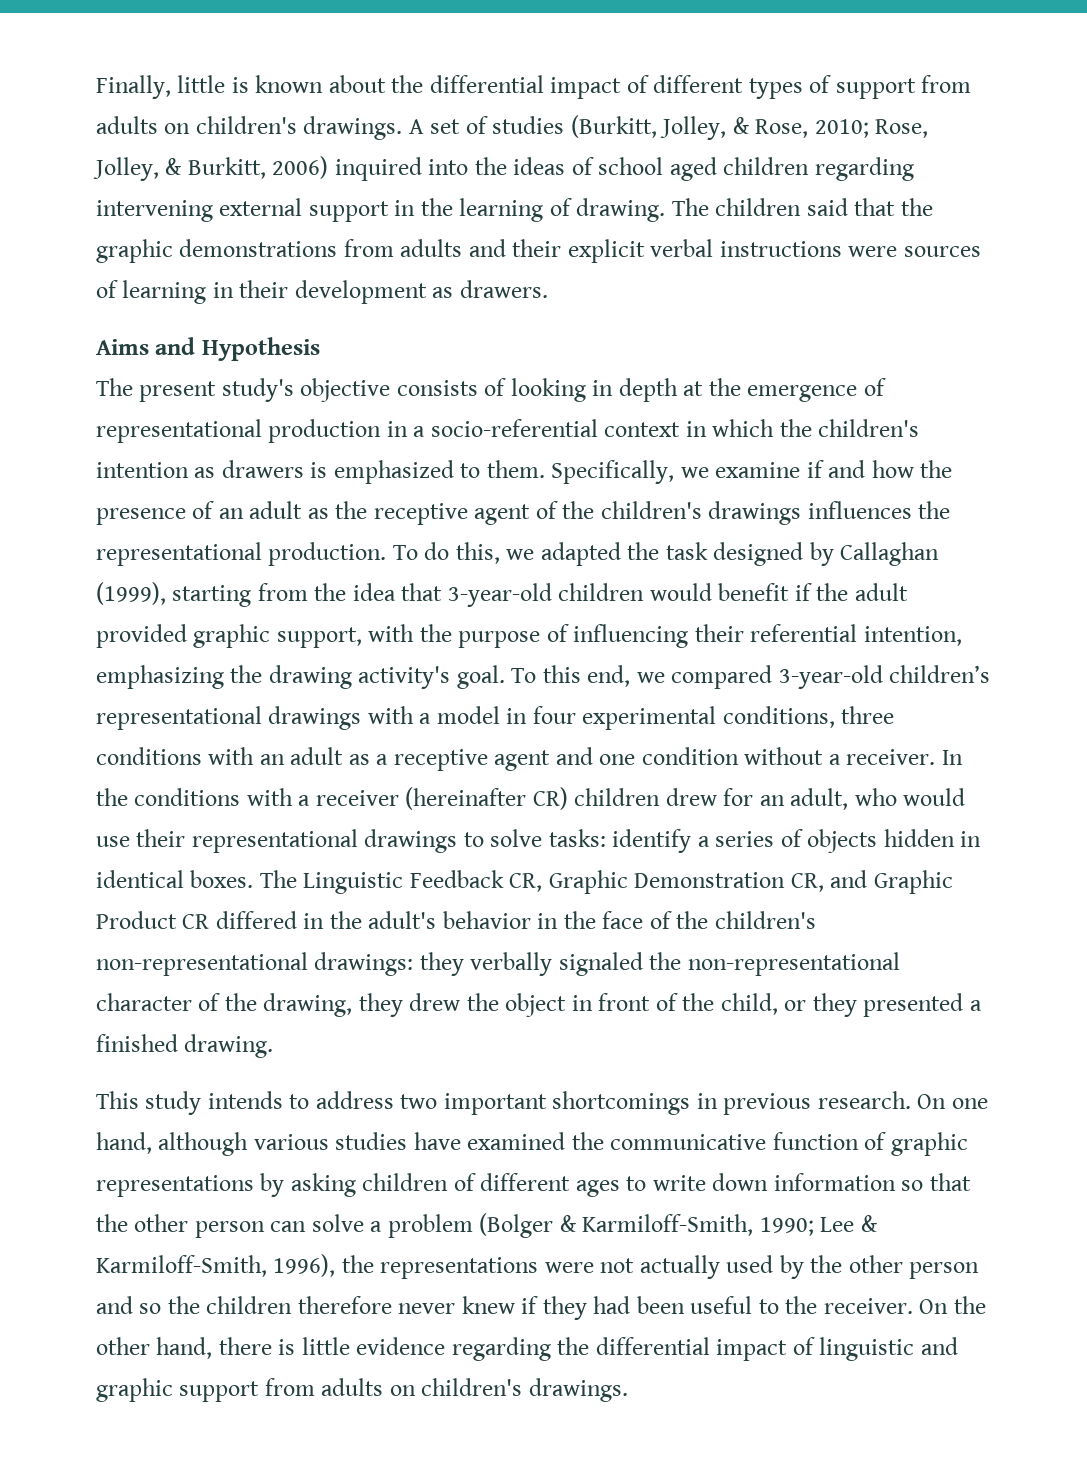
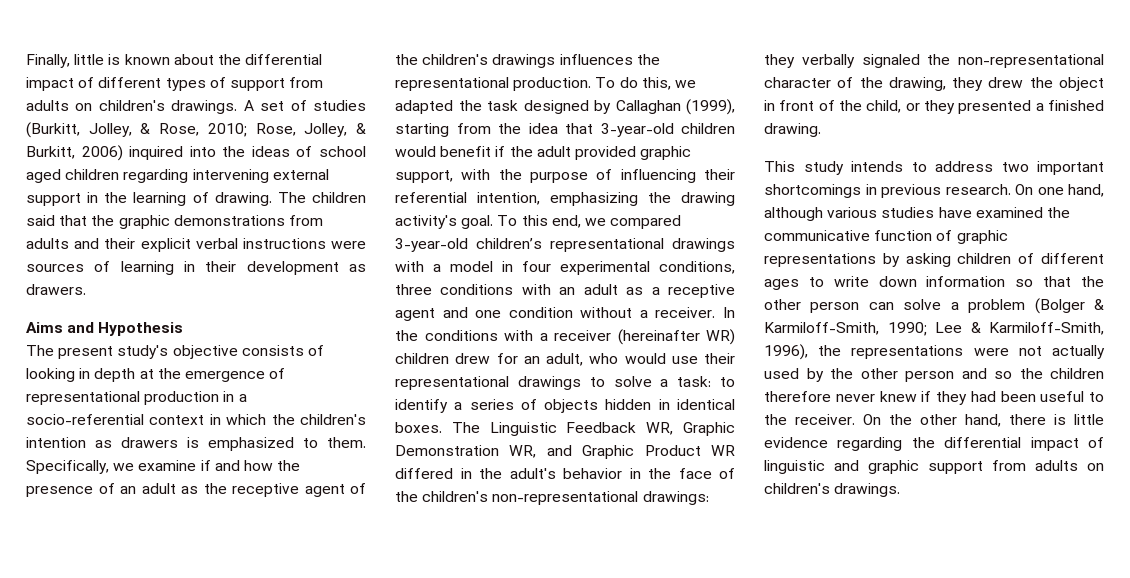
- In the conditions with a receiver (hereinafter CR) children drew for an adult, who would use their representational drawings to solve tasks: identify a series of objects hidden in identical boxes.
+ In the conditions with a receiver (hereinafter WR) children drew for an adult, who would use their representational drawings to solve a task: to identify a series of objects hidden in identical boxes.
- The Linguistic Feedback CR, Graphic Demonstration CR, and Graphic Product CR differed in the adult's behavior in the face of the children's non-representational drawings: they verbally signaled the non-representational character of the drawing, they drew the object in front of the child, or they presented a finished drawing.
+ The Linguistic Feedback WR, Graphic Demonstration WR, and Graphic Product WR differed in the adult's behavior in the face of the children's non-representational drawings: they verbally signaled the non-representational character of the drawing, they drew the object in front of the child, or they presented a finished drawing.

